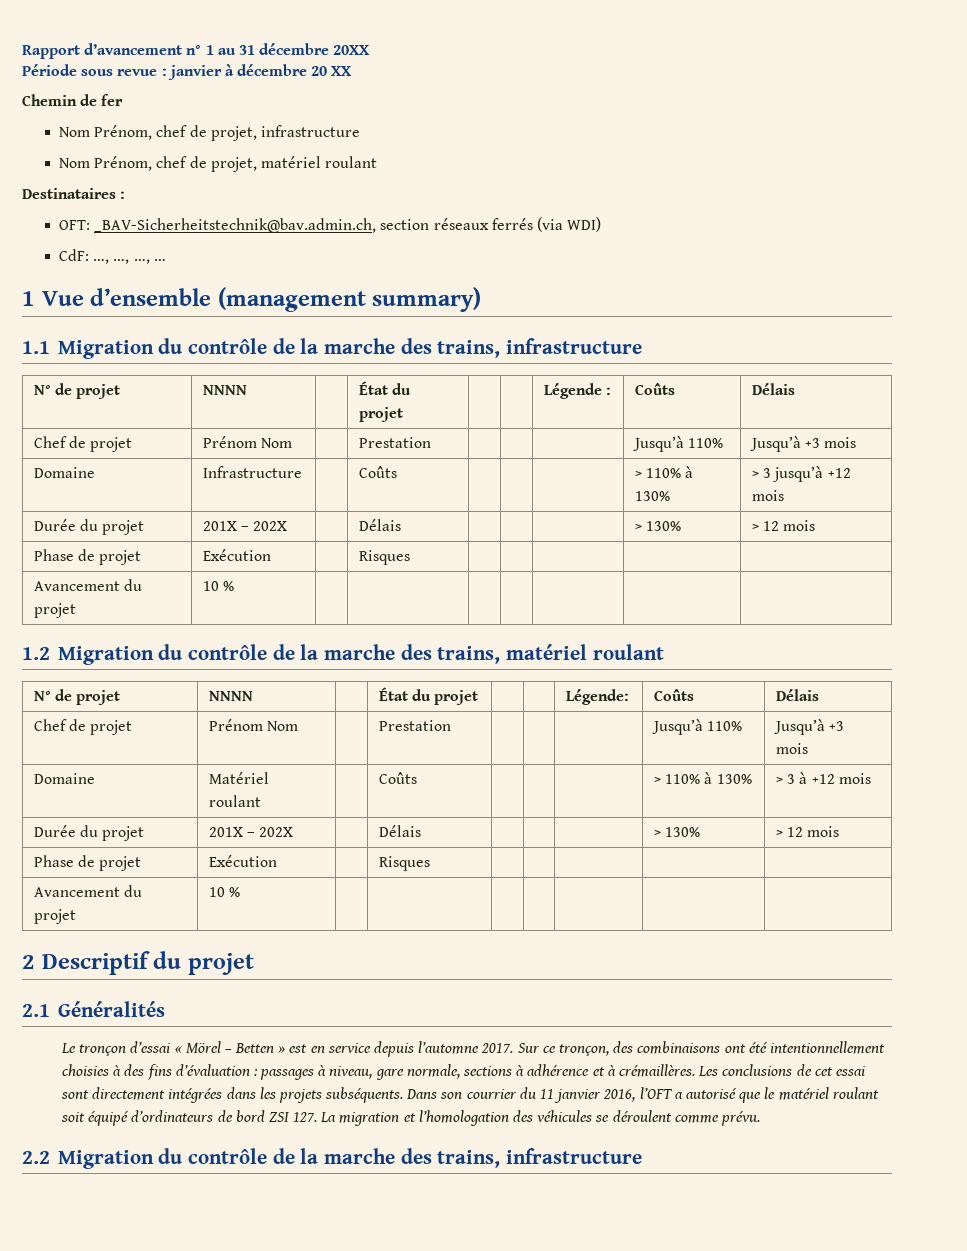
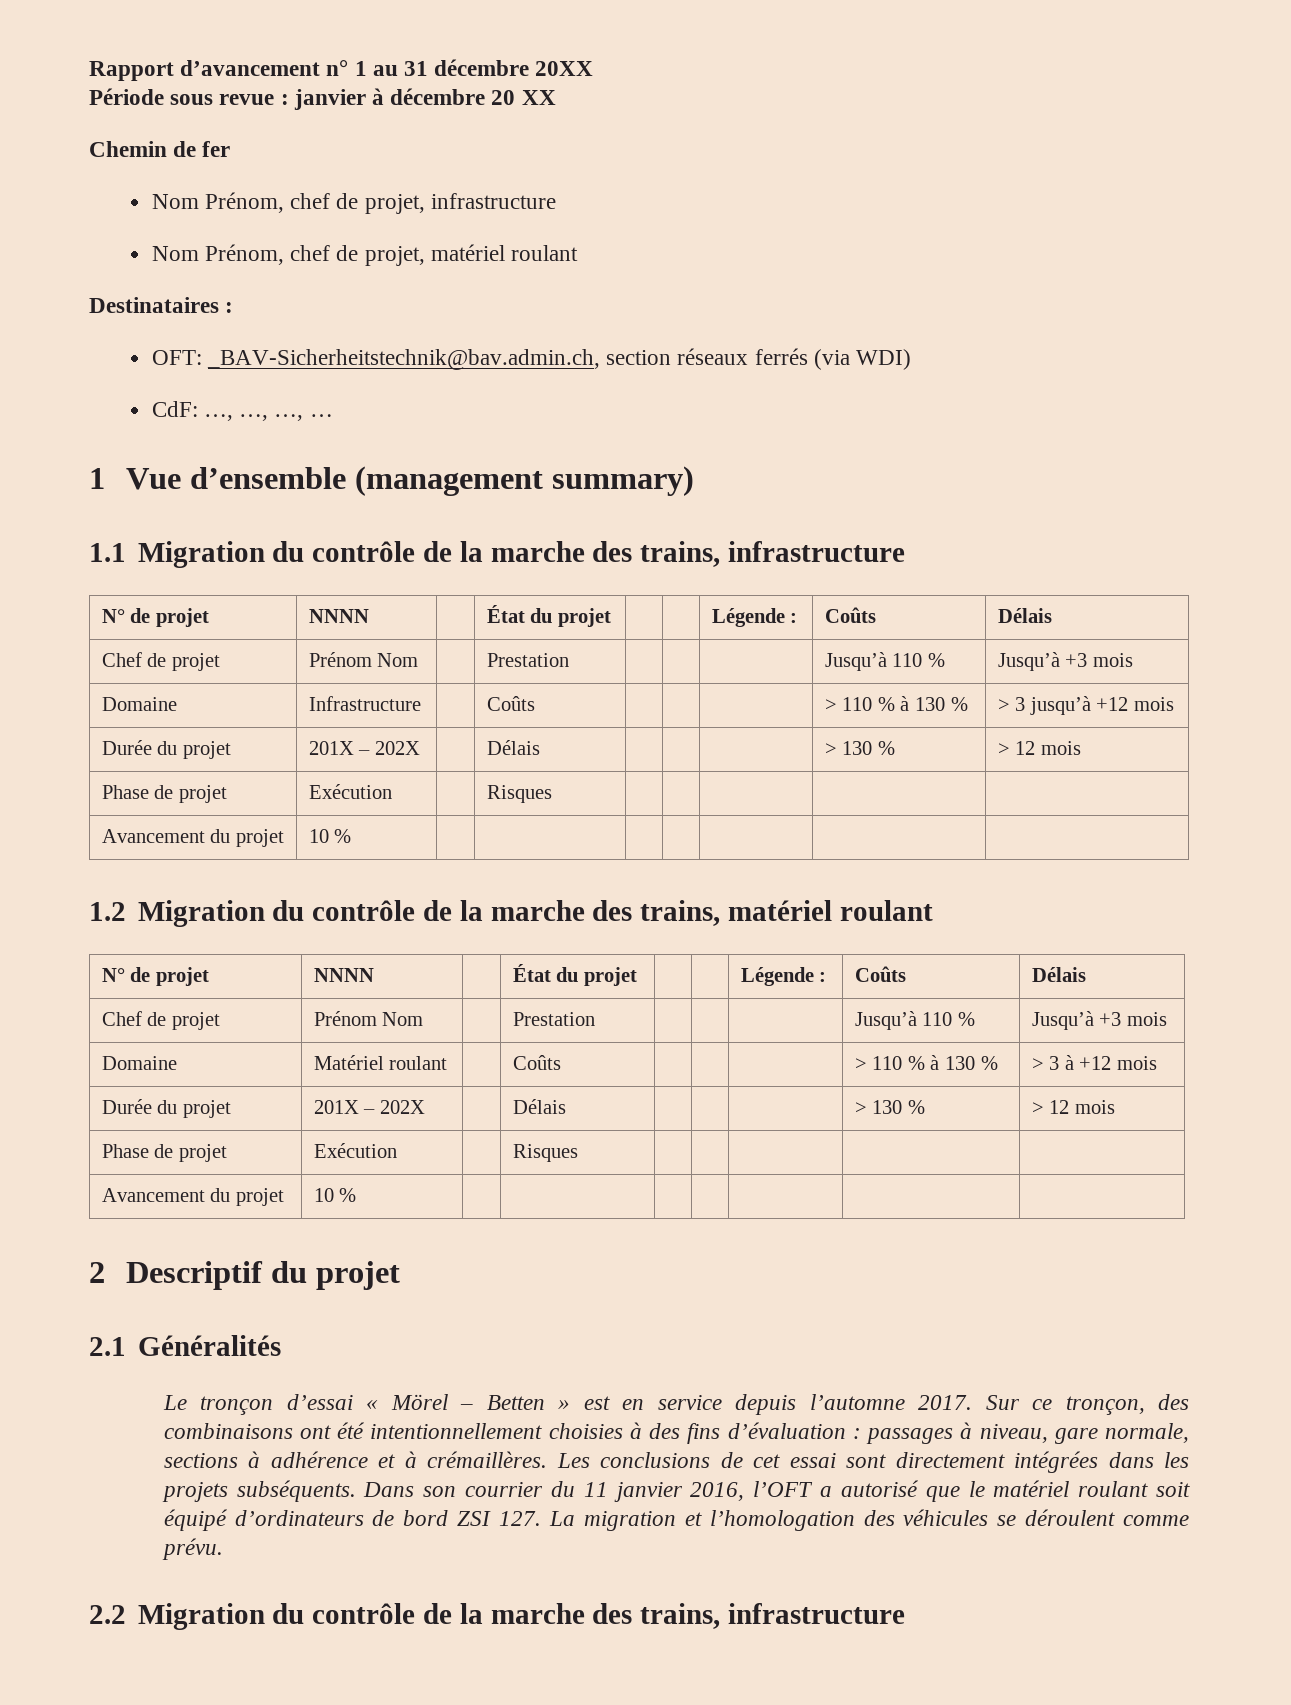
  1.1 Migration du contrôle de la marche des trains, infrastructure
  N° de projet | NNNN | | État du projet | | | Légende : | Coûts | Délais
- Chef de projet | Prénom Nom | | Prestation | | | | Jusqu’à 110% | Jusqu’à +3 mois
+ Chef de projet | Prénom Nom | | Prestation | | | | Jusqu’à 110 % | Jusqu’à +3 mois
- Domaine | Infrastructure | | Coûts | | | | > 110% à 130% | > 3 jusqu’à +12 mois
- Durée du projet | 201X – 202X | | Délais | | | | > 130% | > 12 mois
+ Domaine | Infrastructure | | Coûts | | | | > 110 % à 130 % | > 3 jusqu’à +12 mois
+ Durée du projet | 201X – 202X | | Délais | | | | > 130 % | > 12 mois
  1.2 Migration du contrôle de la marche des trains, matériel roulant
- N° de projet | NNNN | | État du projet | | | Légende: | Coûts | Délais
- Chef de projet | Prénom Nom | | Prestation | | | | Jusqu’à 110% | Jusqu’à +3 mois
+ N° de projet | NNNN | | État du projet | | | Légende : | Coûts | Délais
+ Chef de projet | Prénom Nom | | Prestation | | | | Jusqu’à 110 % | Jusqu’à +3 mois
- Domaine | Matériel roulant | | Coûts | | | | > 110% à 130% | > 3 à +12 mois
- Durée du projet | 201X – 202X | | Délais | | | | > 130% | > 12 mois
+ Domaine | Matériel roulant | | Coûts | | | | > 110 % à 130 % | > 3 à +12 mois
+ Durée du projet | 201X – 202X | | Délais | | | | > 130 % | > 12 mois

